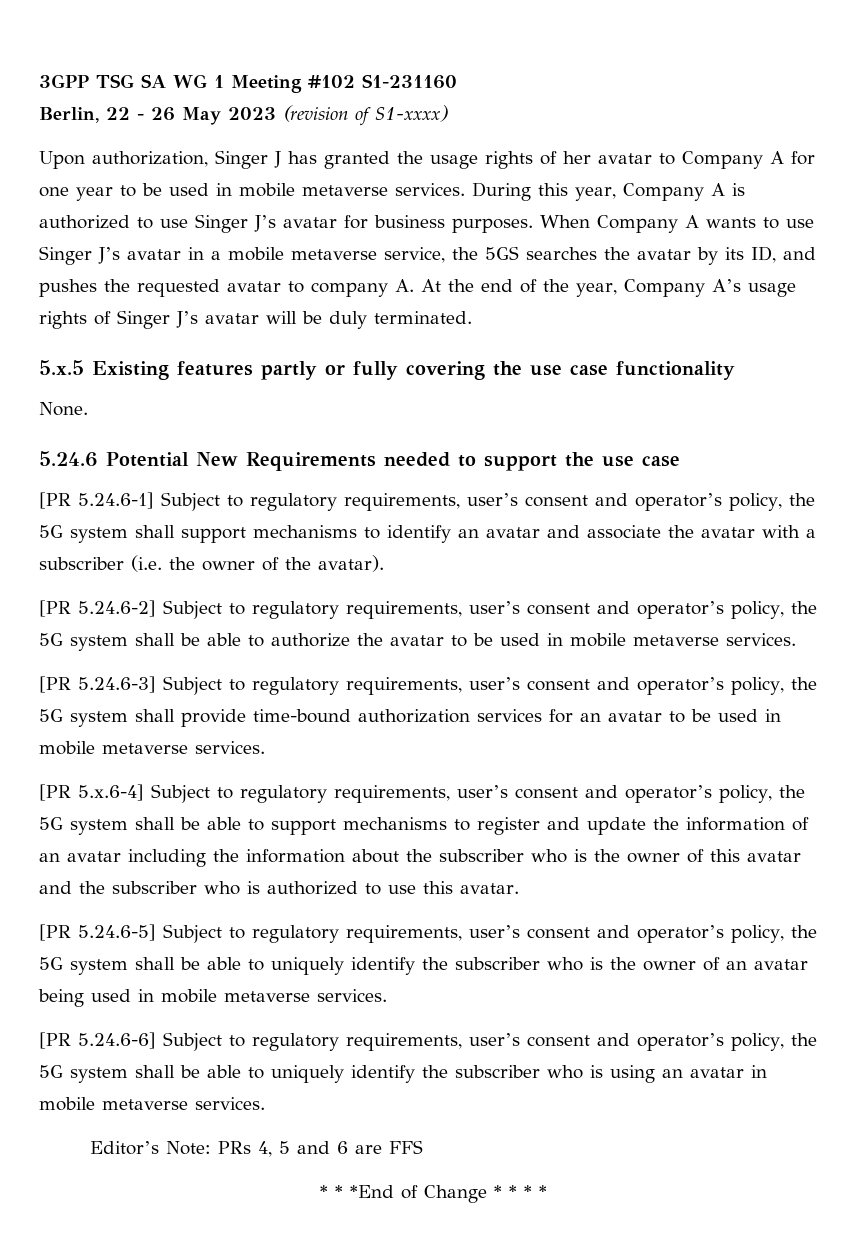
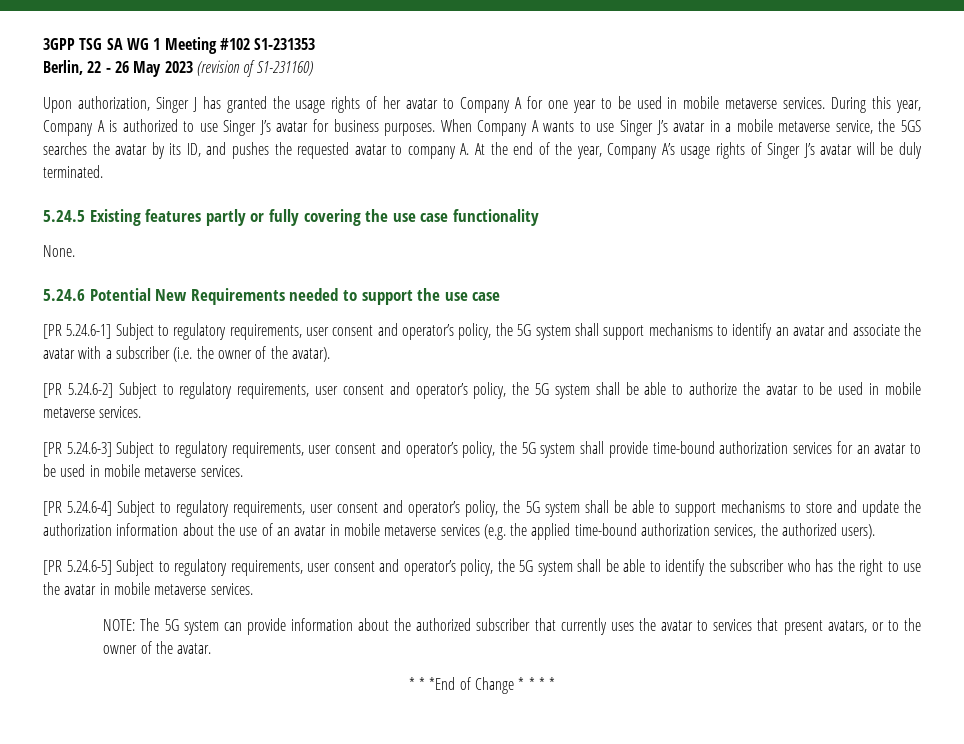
- 3GPP TSG SA WG 1 Meeting #102 S1-231160
+ 3GPP TSG SA WG 1 Meeting #102 S1-231353
- Berlin, 22 - 26 May 2023 (revision of S1-xxxx)
+ Berlin, 22 - 26 May 2023 (revision of S1-231160)
- 5.x.5 Existing features partly or fully covering the use case functionality
+ 5.24.5 Existing features partly or fully covering the use case functionality
- [PR 5.24.6-1] Subject to regulatory requirements, user’s consent and operator’s policy, the 5G system shall support mechanisms to identify an avatar and associate the avatar with a subscriber (i.e. the owner of the avatar).
+ [PR 5.24.6-1] Subject to regulatory requirements, user consent and operator’s policy, the 5G system shall support mechanisms to identify an avatar and associate the avatar with a subscriber (i.e. the owner of the avatar).
- [PR 5.24.6-2] Subject to regulatory requirements, user’s consent and operator’s policy, the 5G system shall be able to authorize the avatar to be used in mobile metaverse services.
+ [PR 5.24.6-2] Subject to regulatory requirements, user consent and operator’s policy, the 5G system shall be able to authorize the avatar to be used in mobile metaverse services.
- [PR 5.24.6-3] Subject to regulatory requirements, user’s consent and operator’s policy, the 5G system shall provide time-bound authorization services for an avatar to be used in mobile metaverse services.
+ [PR 5.24.6-3] Subject to regulatory requirements, user consent and operator’s policy, the 5G system shall provide time-bound authorization services for an avatar to be used in mobile metaverse services.
- [PR 5.x.6-4] Subject to regulatory requirements, user’s consent and operator’s policy, the 5G system shall be able to support mechanisms to register and update the information of an avatar including the information about the subscriber who is the owner of this avatar and the subscriber who is authorized to use this avatar.
+ [PR 5.24.6-4] Subject to regulatory requirements, user consent and operator’s policy, the 5G system shall be able to support mechanisms to store and update the authorization information about the use of an avatar in mobile metaverse services (e.g. the applied time-bound authorization services, the authorized users).
- [PR 5.24.6-5] Subject to regulatory requirements, user’s consent and operator’s policy, the 5G system shall be able to uniquely identify the subscriber who is the owner of an avatar being used in mobile metaverse services.
- [PR 5.24.6-6] Subject to regulatory requirements, user’s consent and operator’s policy, the 5G system shall be able to uniquely identify the subscriber who is using an avatar in mobile metaverse services.
+ [PR 5.24.6-5] Subject to regulatory requirements, user consent and operator’s policy, the 5G system shall be able to identify the subscriber who has the right to use the avatar in mobile metaverse services.
- Editor’s Note: PRs 4, 5 and 6 are FFS
+ NOTE: The 5G system can provide information about the authorized subscriber that currently uses the avatar to services that present avatars, or to the owner of the avatar.

